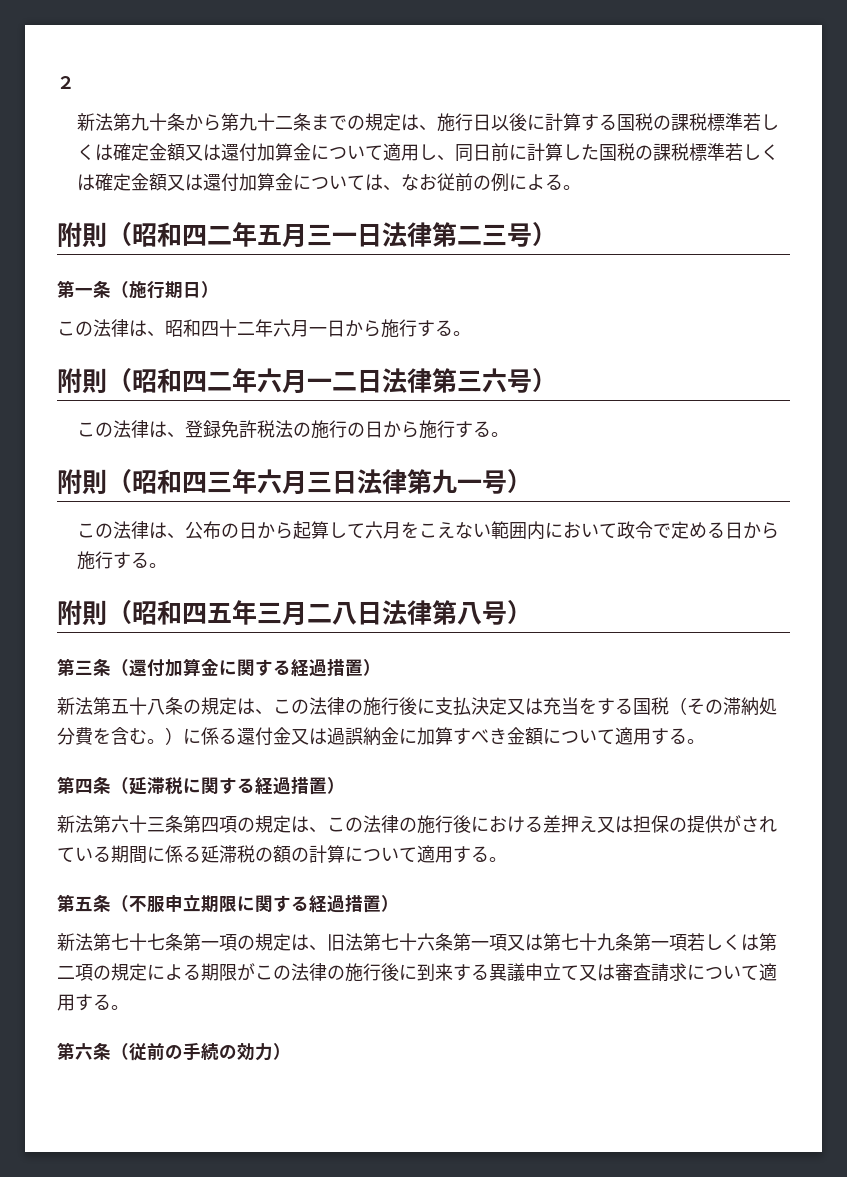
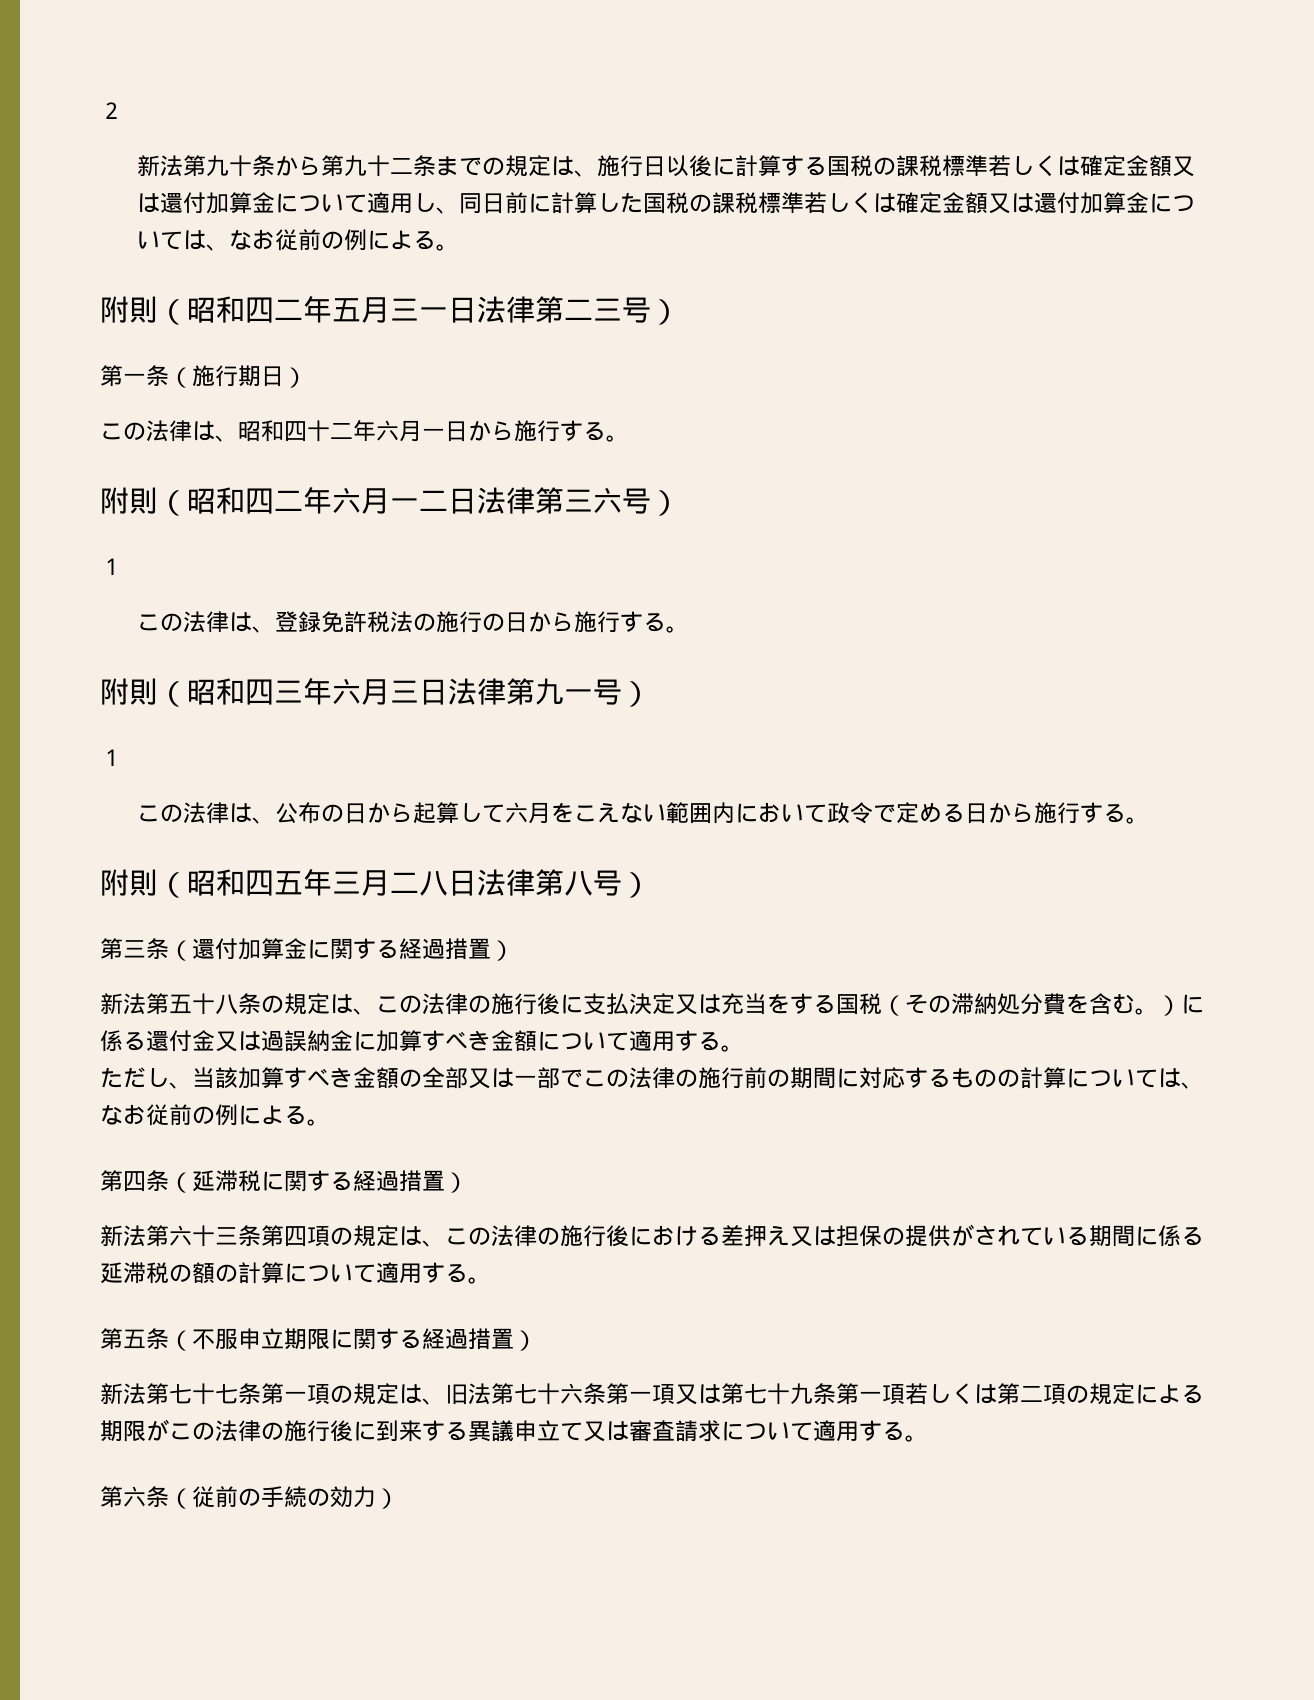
  附則（昭和四二年六月一二日法律第三六号）
+ １
  附則（昭和四三年六月三日法律第九一号）
+ １
+ ただし、当該加算すべき金額の全部又は一部でこの法律の施行前の期間に対応するものの計算については、なお従前の例による。

